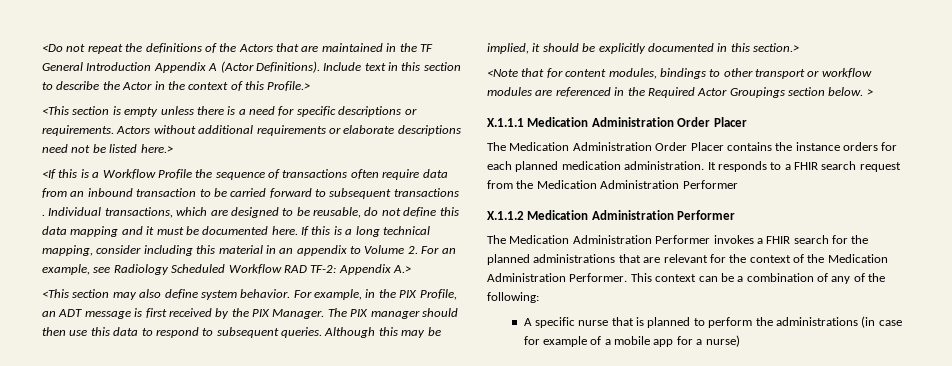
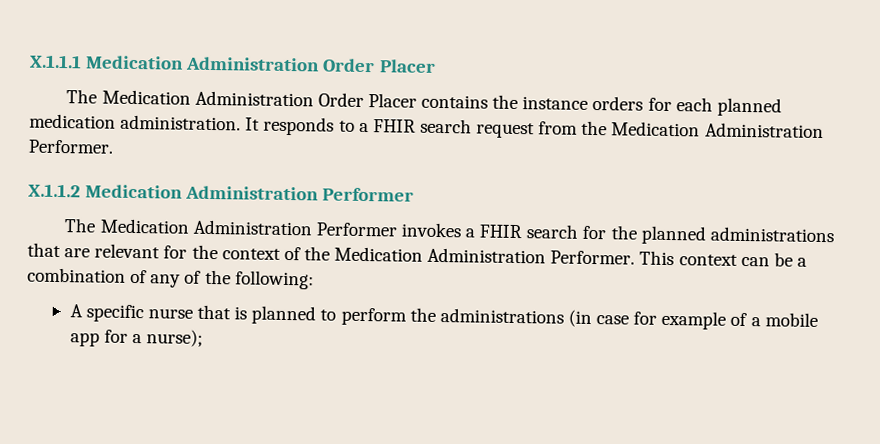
- <Do not repeat the definitions of the Actors that are maintained in the TF General Introduction Appendix A (Actor Definitions). Include text in this section to describe the Actor in the context of this Profile.>
- <This section is empty unless there is a need for specific descriptions or requirements. Actors without additional requirements or elaborate descriptions need not be listed here.>
- <If this is a Workflow Profile the sequence of transactions often require data from an inbound transaction to be carried forward to subsequent transactions . Individual transactions, which are designed to be reusable, do not define this data mapping and it must be documented here. If this is a long technical mapping, consider including this material in an appendix to Volume 2. For an example, see Radiology Scheduled Workflow RAD TF-2: Appendix A.>
- <This section may also define system behavior. For example, in the PIX Profile, an ADT message is first received by the PIX Manager. The PIX manager should then use this data to respond to subsequent queries. Although this may be implied, it should be explicitly documented in this section.>
- <Note that for content modules, bindings to other transport or workflow modules are referenced in the Required Actor Groupings section below. >
- It responds to a FHIR search request from the Medication Administration Performer
+ It responds to a FHIR search request from the Medication Administration Performer.
- A specific nurse that is planned to perform the administrations (in case for example of a mobile app for a nurse)
+ A specific nurse that is planned to perform the administrations (in case for example of a mobile app for a nurse);

